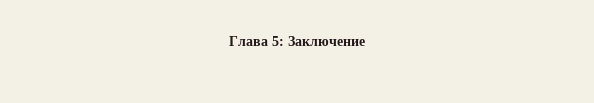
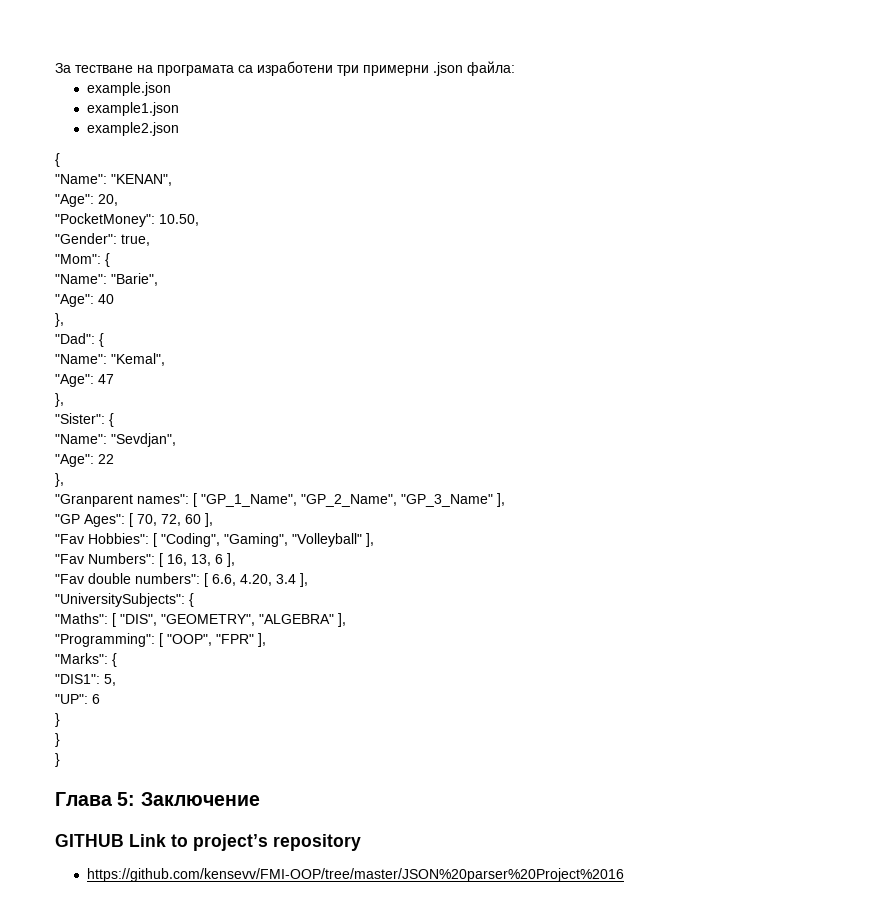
+ За тестване на програмата са изработени три примерни .json файла:
+ example.json
+ example1.json
+ example2.json
+ {
+ "Name": "KENAN",
+ "Age": 20,
+ "PocketMoney": 10.50,
+ "Gender": true,
+ "Mom": {
+ "Name": "Barie",
+ "Age": 40
+ },
+ "Dad": {
+ "Name": "Kemal",
+ "Age": 47
+ },
+ "Sister": {
+ "Name": "Sevdjan",
+ "Age": 22
+ },
+ "Granparent names": [ "GP_1_Name", "GP_2_Name", "GP_3_Name" ],
+ "GP Ages": [ 70, 72, 60 ],
+ "Fav Hobbies": [ "Coding", "Gaming", "Volleyball" ],
+ "Fav Numbers": [ 16, 13, 6 ],
+ "Fav double numbers": [ 6.6, 4.20, 3.4 ],
+ "UniversitySubjects": {
+ "Maths": [ "DIS", "GEOMETRY", "ALGEBRA" ],
+ "Programming": [ "OOP", "FPR" ],
+ "Marks": {
+ "DIS1": 5,
+ "UP": 6
+ }
+ }
+ }
  Глава 5: Заключение
+ GITHUB Link to project’s repository
+ https://github.com/kensevv/FMI-OOP/tree/master/JSON%20parser%20Project%2016

